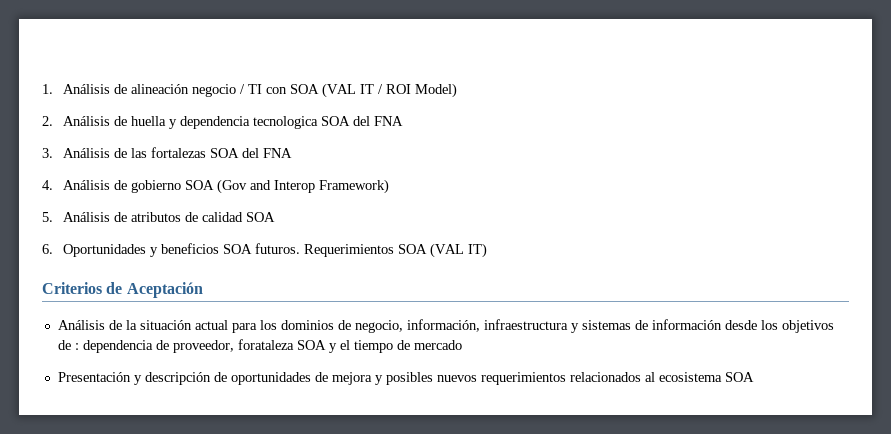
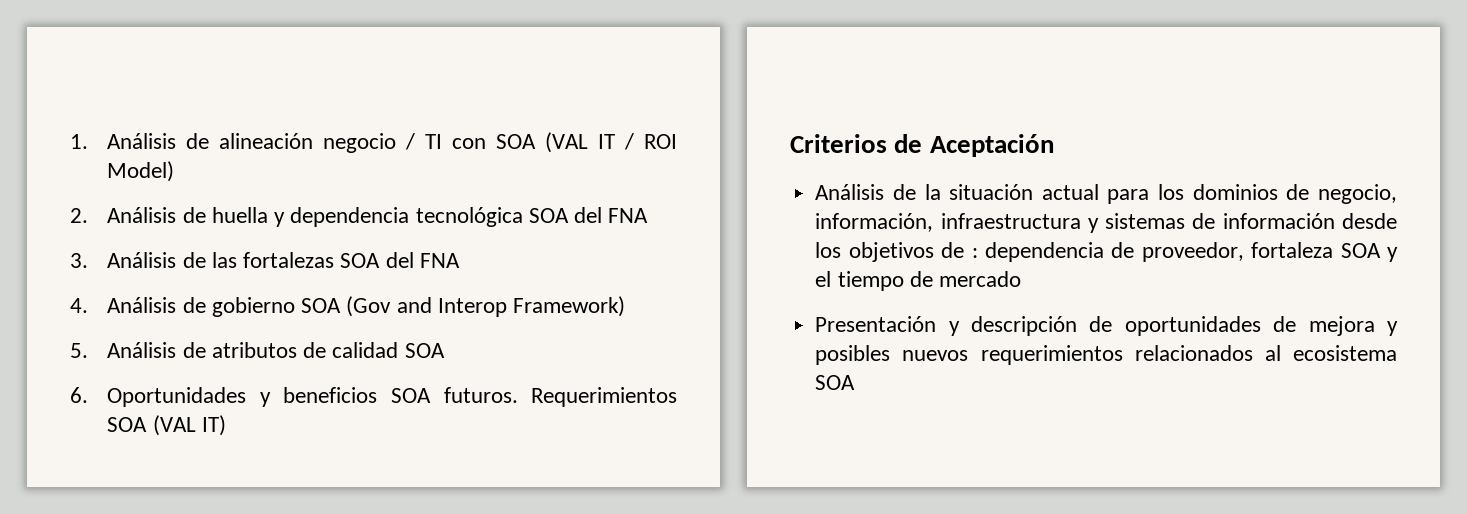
- 2. Análisis de huella y dependencia tecnologica SOA del FNA
+ 2. Análisis de huella y dependencia tecnológica SOA del FNA
- Análisis de la situación actual para los dominios de negocio, información, infraestructura y sistemas de información desde los objetivos de : dependencia de proveedor, forataleza SOA y el tiempo de mercado
+ Análisis de la situación actual para los dominios de negocio, información, infraestructura y sistemas de información desde los objetivos de : dependencia de proveedor, fortaleza SOA y el tiempo de mercado

